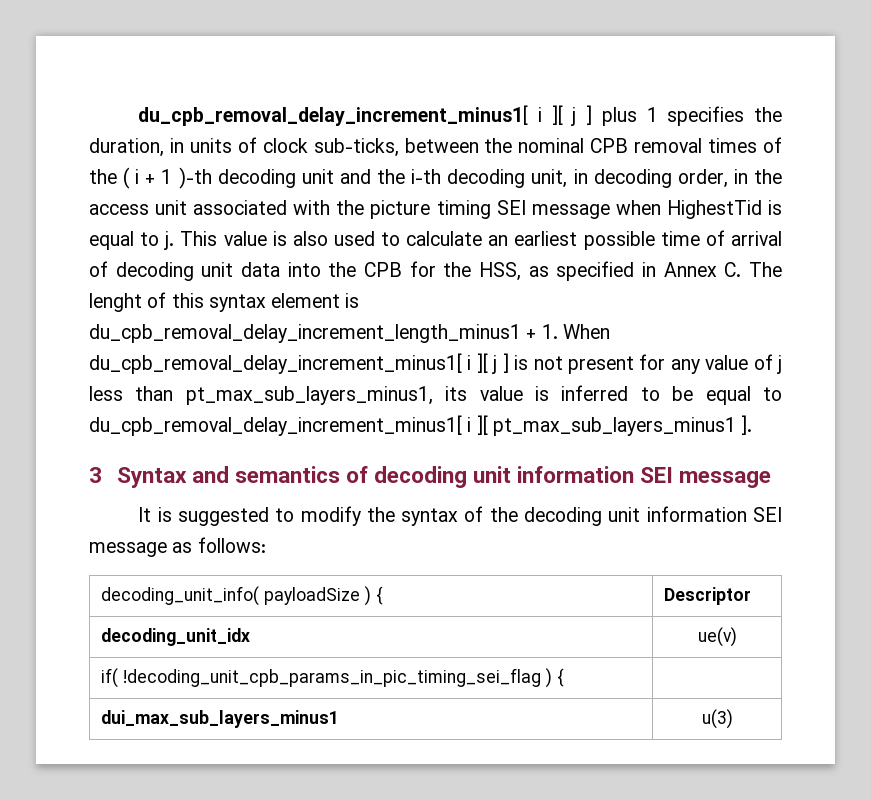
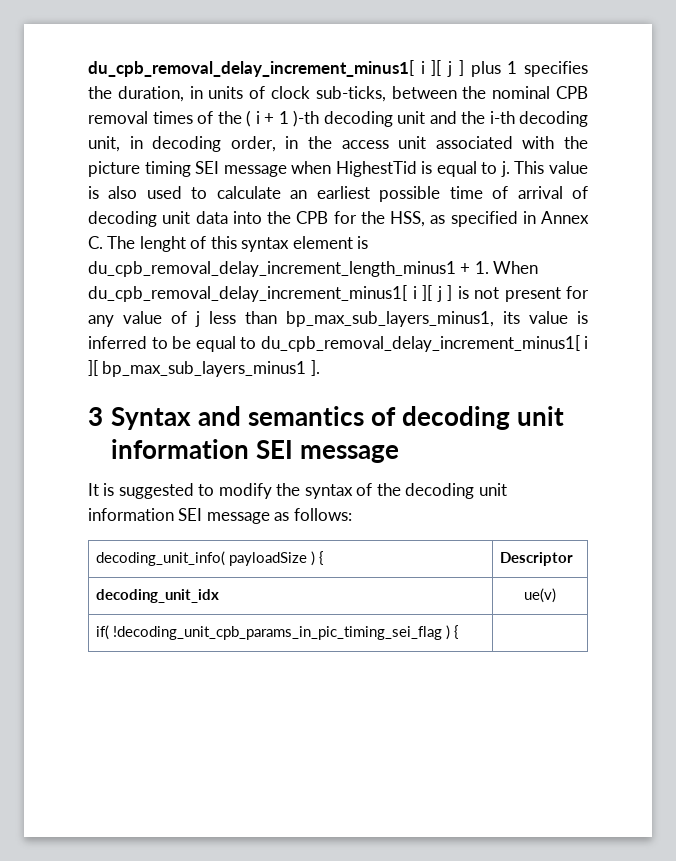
- This value is also used to calculate an earliest possible time of arrival of decoding unit data into the CPB for the HSS, as specified in Annex C. The lenght of this syntax element is du_cpb_removal_delay_increment_length_minus1 + 1. When du_cpb_removal_delay_increment_minus1[ i ][ j ] is not present for any value of j less than pt_max_sub_layers_minus1, its value is inferred to be equal to du_cpb_removal_delay_increment_minus1[ i ][ pt_max_sub_layers_minus1 ].
+ This value is also used to calculate an earliest possible time of arrival of decoding unit data into the CPB for the HSS, as specified in Annex C. The lenght of this syntax element is du_cpb_removal_delay_increment_length_minus1 + 1. When du_cpb_removal_delay_increment_minus1[ i ][ j ] is not present for any value of j less than bp_max_sub_layers_minus1, its value is inferred to be equal to du_cpb_removal_delay_increment_minus1[ i ][ bp_max_sub_layers_minus1 ].
- dui_max_sub_layers_minus1 | u(3)

